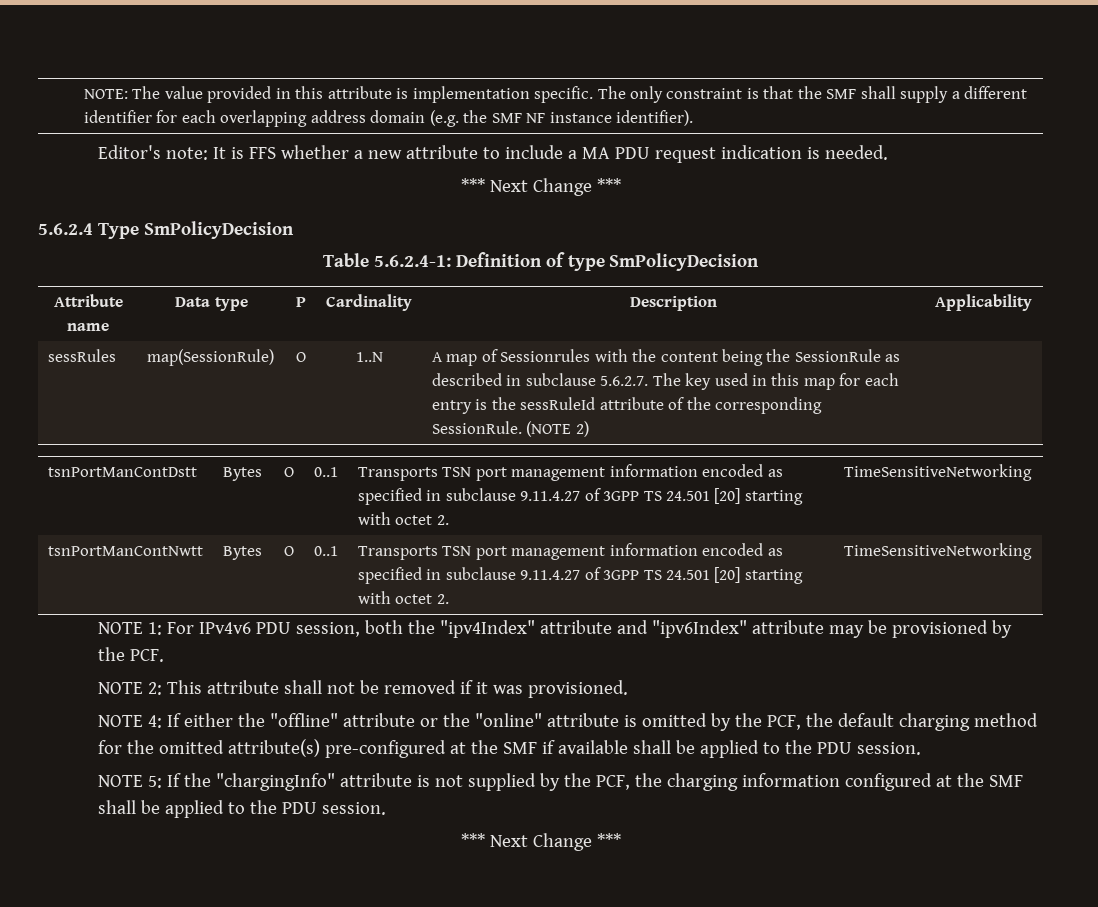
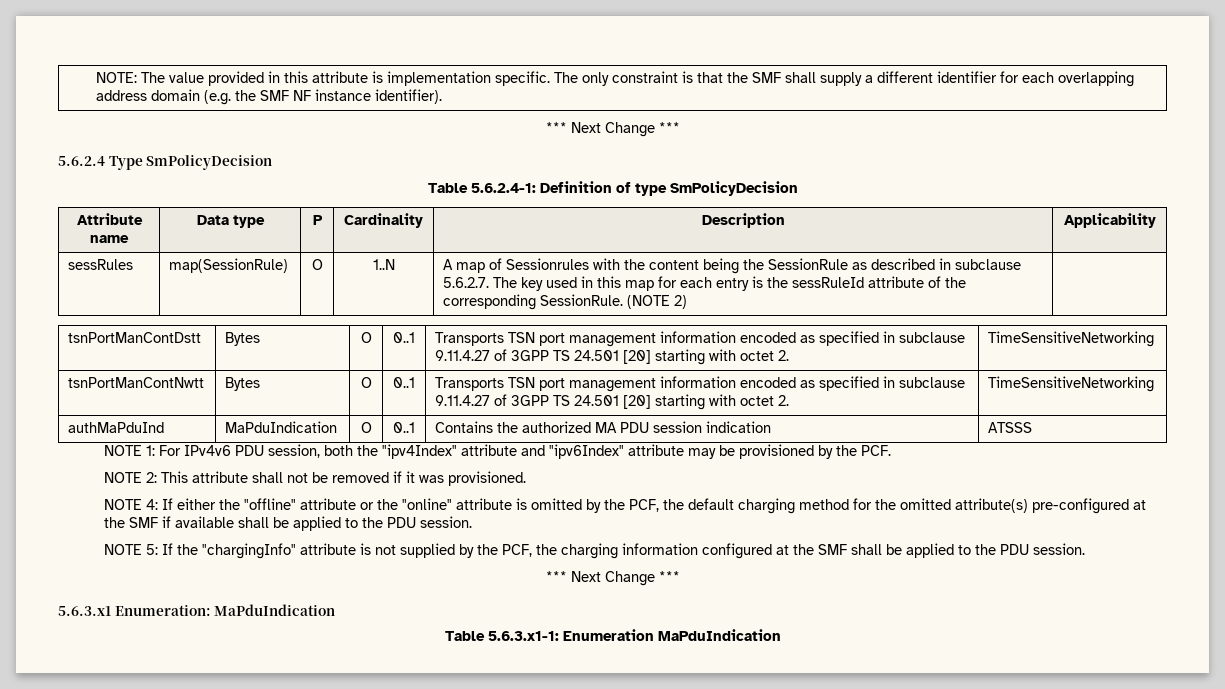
- Editor's note: It is FFS whether a new attribute to include a MA PDU request indication is needed.
+ authMaPduInd | MaPduIndication | O | 0..1 | Contains the authorized MA PDU session indication | ATSSS
+ 5.6.3.x1 Enumeration: MaPduIndication
+ Table 5.6.3.x1-1: Enumeration MaPduIndication

